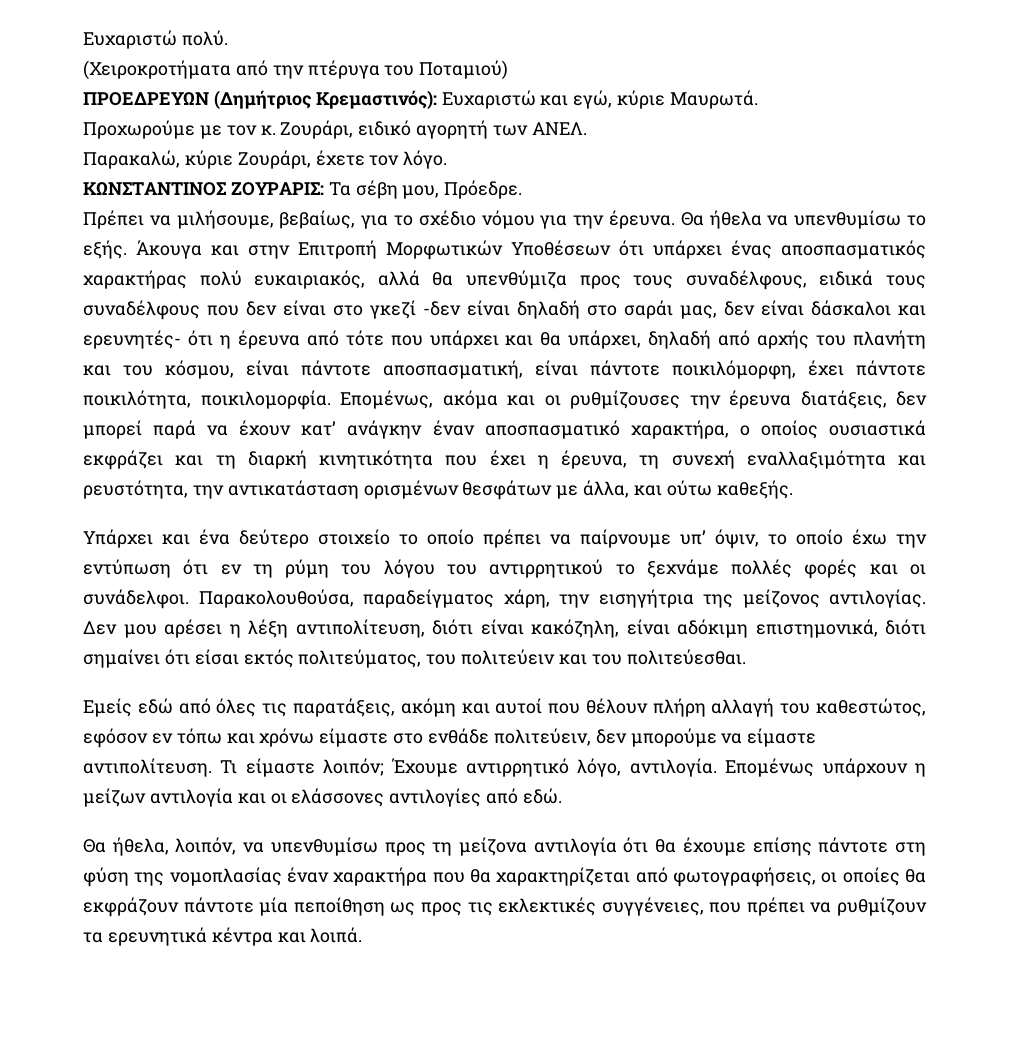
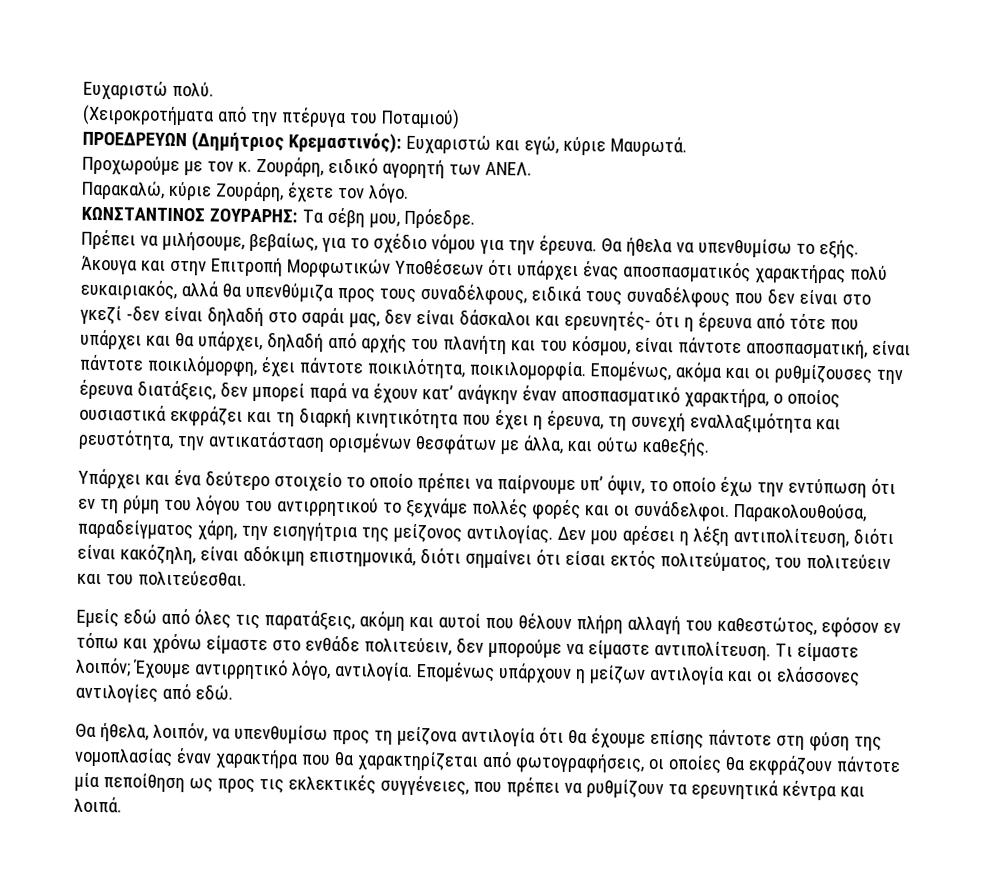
- Ζουράρι, ειδικό αγορητή των ΑΝΕΛ.
+ Ζουράρη, ειδικό αγορητή των ΑΝΕΛ.
- Παρακαλώ, κύριε Ζουράρι, έχετε τον λόγο.
+ Παρακαλώ, κύριε Ζουράρη, έχετε τον λόγο.
- ΚΩΝΣΤΑΝΤΙΝΟΣ ΖΟΥΡΑΡΙΣ: Τα σέβη μου, Πρόεδρε.
+ ΚΩΝΣΤΑΝΤΙΝΟΣ ΖΟΥΡΑΡΗΣ: Τα σέβη μου, Πρόεδρε.

